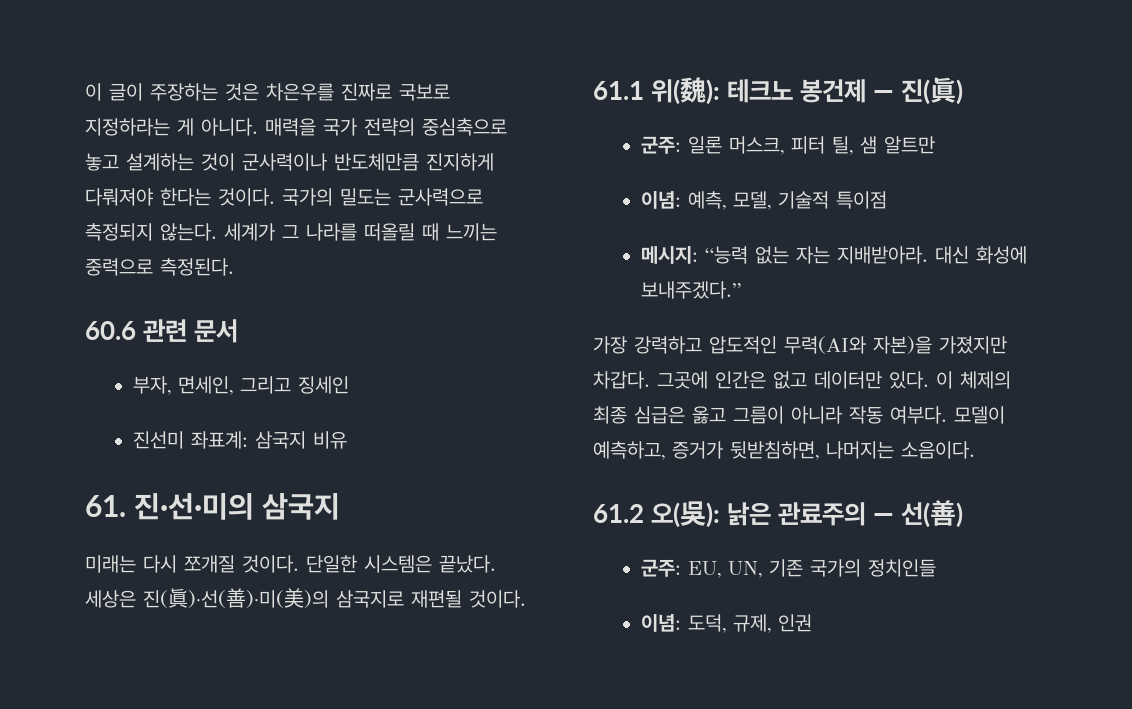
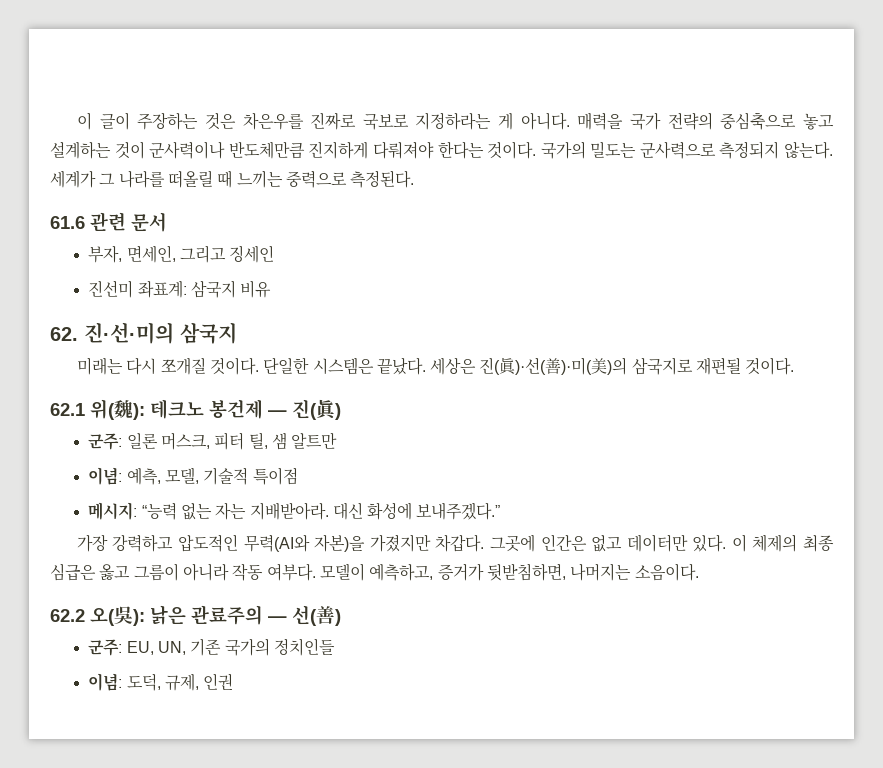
- 60.6 관련 문서
+ 61.6 관련 문서
- 61. 진·선·미의 삼국지
+ 62. 진·선·미의 삼국지
- 61.1 위(魏): 테크노 봉건제 — 진(眞)
+ 62.1 위(魏): 테크노 봉건제 — 진(眞)
- 61.2 오(吳): 낡은 관료주의 — 선(善)
+ 62.2 오(吳): 낡은 관료주의 — 선(善)

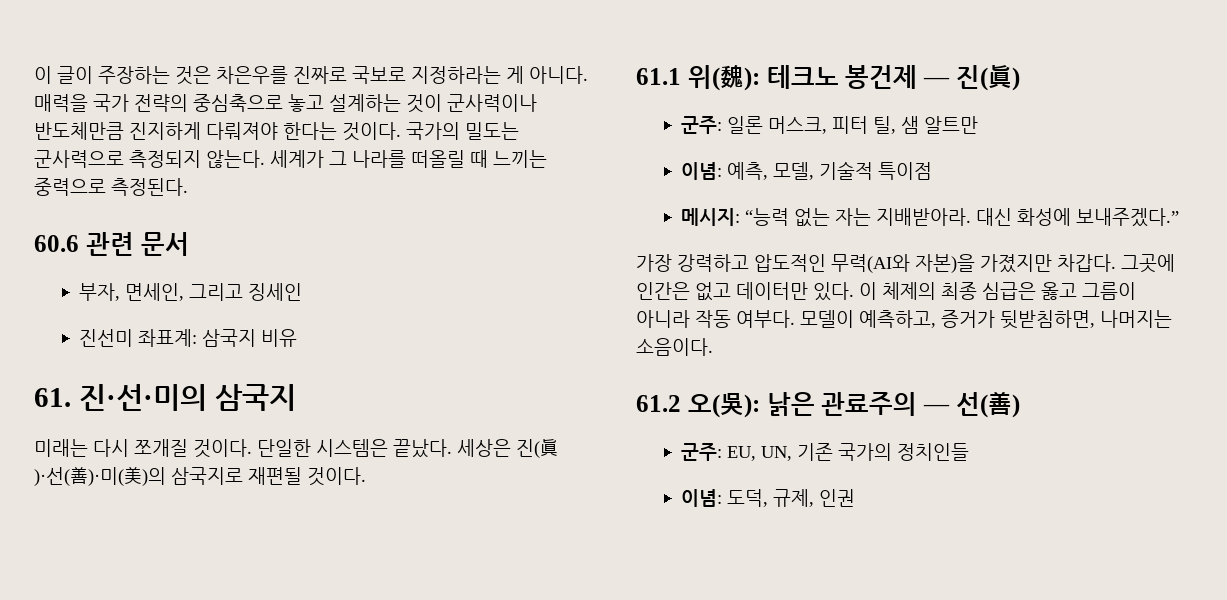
- 61.6 관련 문서
+ 60.6 관련 문서
- 62. 진·선·미의 삼국지
+ 61. 진·선·미의 삼국지
- 62.1 위(魏): 테크노 봉건제 — 진(眞)
+ 61.1 위(魏): 테크노 봉건제 — 진(眞)
- 62.2 오(吳): 낡은 관료주의 — 선(善)
+ 61.2 오(吳): 낡은 관료주의 — 선(善)

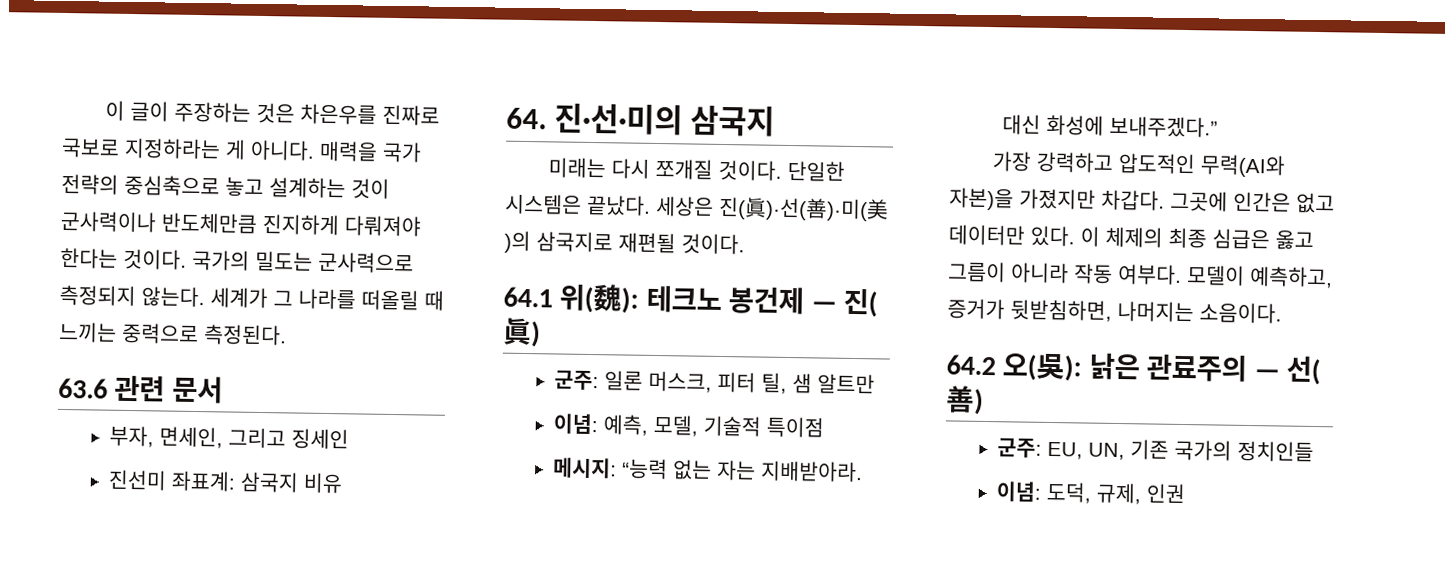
- 60.6 관련 문서
+ 63.6 관련 문서
- 61. 진·선·미의 삼국지
+ 64. 진·선·미의 삼국지
- 61.1 위(魏): 테크노 봉건제 — 진(眞)
+ 64.1 위(魏): 테크노 봉건제 — 진(眞)
- 61.2 오(吳): 낡은 관료주의 — 선(善)
+ 64.2 오(吳): 낡은 관료주의 — 선(善)

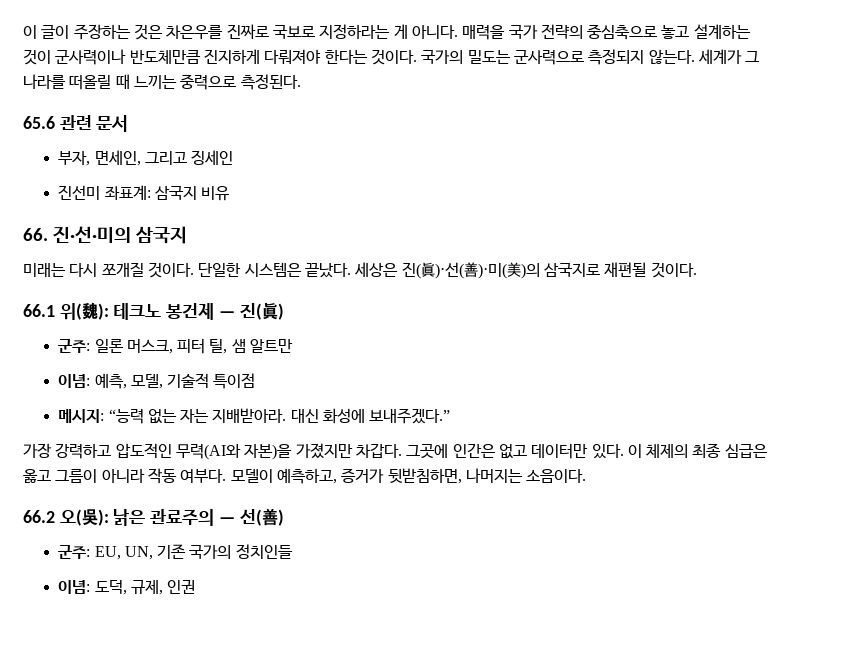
- 63.6 관련 문서
+ 65.6 관련 문서
- 64. 진·선·미의 삼국지
+ 66. 진·선·미의 삼국지
- 64.1 위(魏): 테크노 봉건제 — 진(眞)
+ 66.1 위(魏): 테크노 봉건제 — 진(眞)
- 64.2 오(吳): 낡은 관료주의 — 선(善)
+ 66.2 오(吳): 낡은 관료주의 — 선(善)

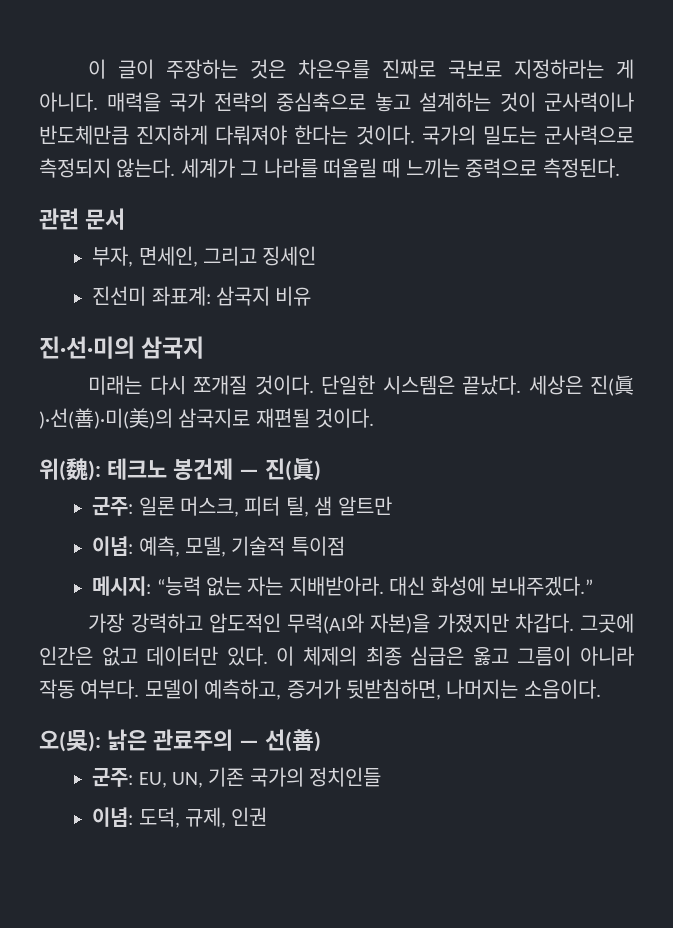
- 65.6 관련 문서
+ 관련 문서
- 66. 진·선·미의 삼국지
+ 진·선·미의 삼국지
- 66.1 위(魏): 테크노 봉건제 — 진(眞)
+ 위(魏): 테크노 봉건제 — 진(眞)
- 66.2 오(吳): 낡은 관료주의 — 선(善)
+ 오(吳): 낡은 관료주의 — 선(善)

